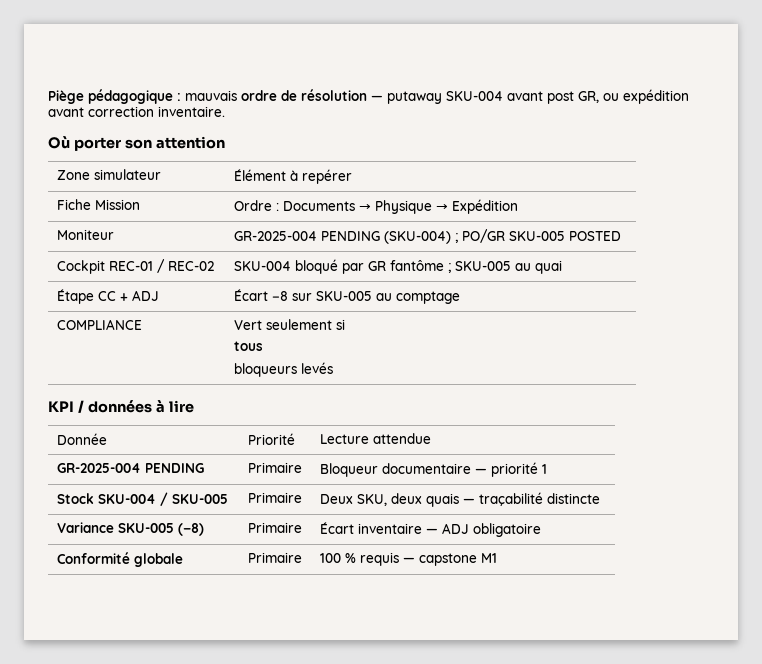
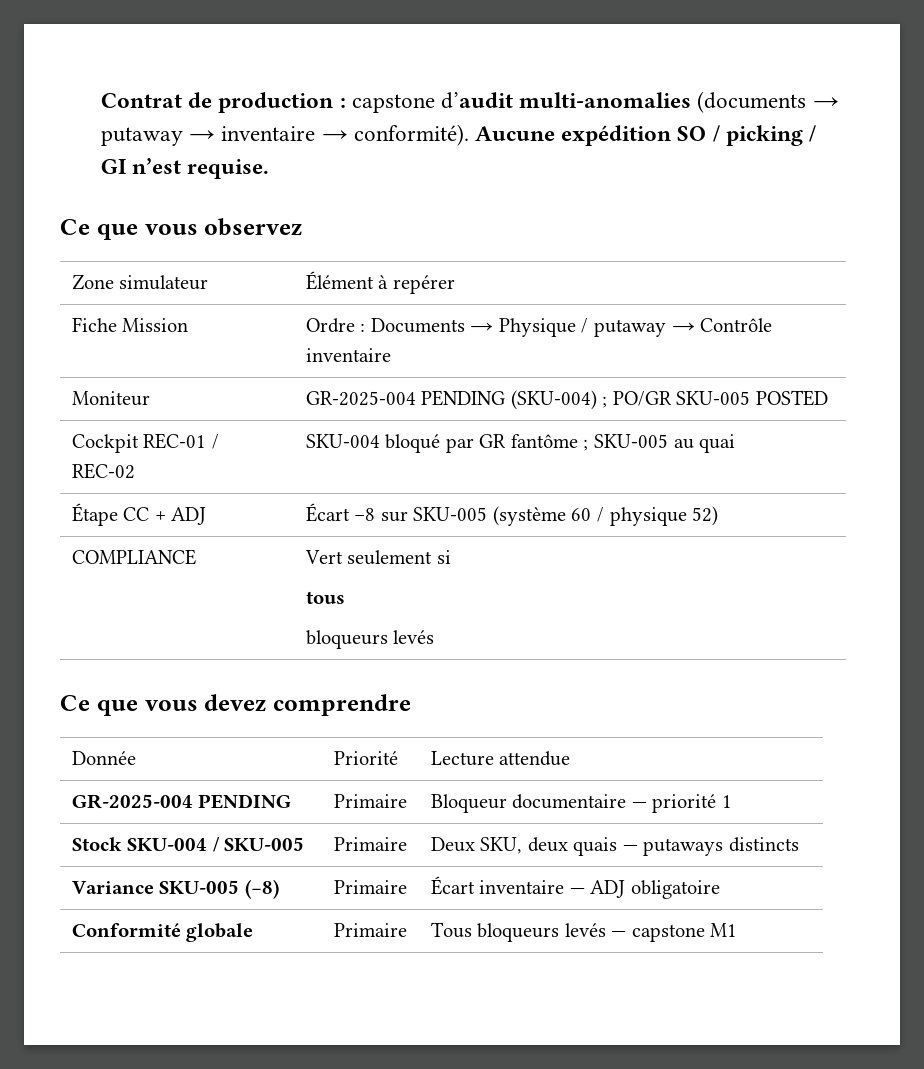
- Piège pédagogique : mauvais ordre de résolution — putaway SKU-004 avant post GR, ou expédition avant correction inventaire.
- Où porter son attention
+ Contrat de production : capstone d’audit multi-anomalies (documents → putaway → inventaire → conformité). Aucune expédition SO / picking / GI n’est requise.
+ Ce que vous observez
- Fiche Mission | Ordre : Documents → Physique → Expédition
+ Fiche Mission | Ordre : Documents → Physique / putaway → Contrôle inventaire
- Étape CC + ADJ | Écart −8 sur SKU-005 au comptage
+ Étape CC + ADJ | Écart −8 sur SKU-005 (système 60 / physique 52)
- KPI / données à lire
+ Ce que vous devez comprendre
- Stock SKU-004 / SKU-005 | Primaire | Deux SKU, deux quais — traçabilité distincte
+ Stock SKU-004 / SKU-005 | Primaire | Deux SKU, deux quais — putaways distincts
- Conformité globale | Primaire | 100 % requis — capstone M1
+ Conformité globale | Primaire | Tous bloqueurs levés — capstone M1

